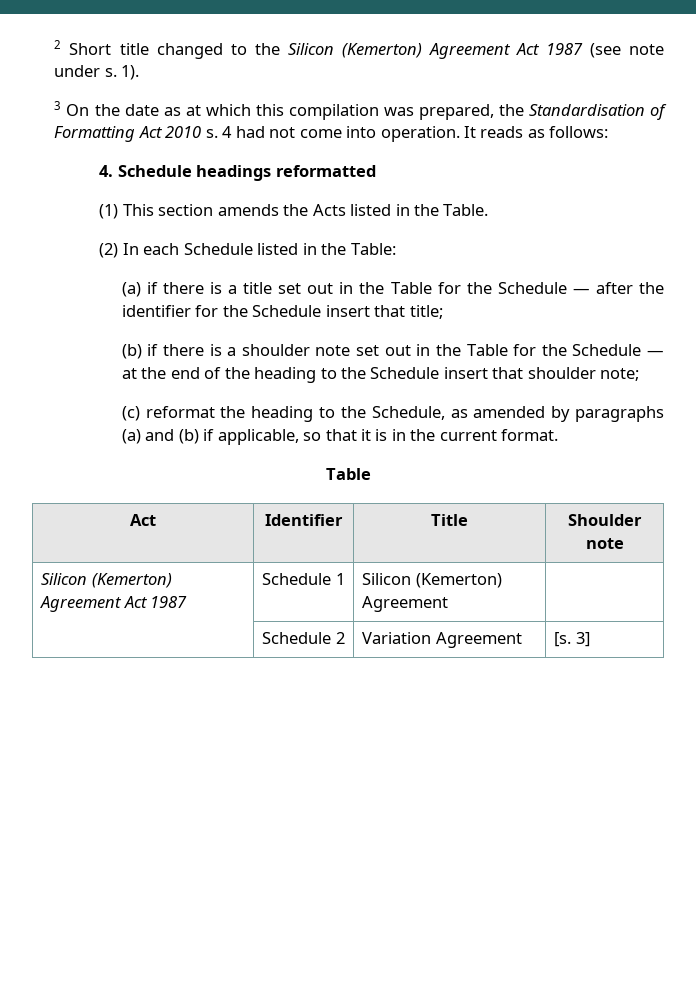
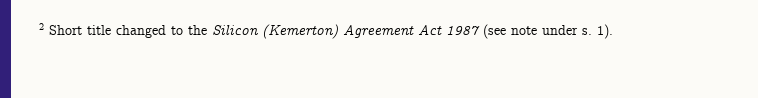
- 3 On the date as at which this compilation was prepared, the Standardisation of Formatting Act 2010 s. 4 had not come into operation. It reads as follows:
- 4. Schedule headings reformatted
- (1) This section amends the Acts listed in the Table.
- (2) In each Schedule listed in the Table:
- (a) if there is a title set out in the Table for the Schedule — after the identifier for the Schedule insert that title;
- (b) if there is a shoulder note set out in the Table for the Schedule — at the end of the heading to the Schedule insert that shoulder note;
- (c) reformat the heading to the Schedule, as amended by paragraphs (a) and (b) if applicable, so that it is in the current format.
- Table
- Act | Identifier | Title | Shoulder note
- Silicon (Kemerton) Agreement Act 1987 | Schedule 1 | Silicon (Kemerton) Agreement |
- | Schedule 2 | Variation Agreement | [s. 3]

